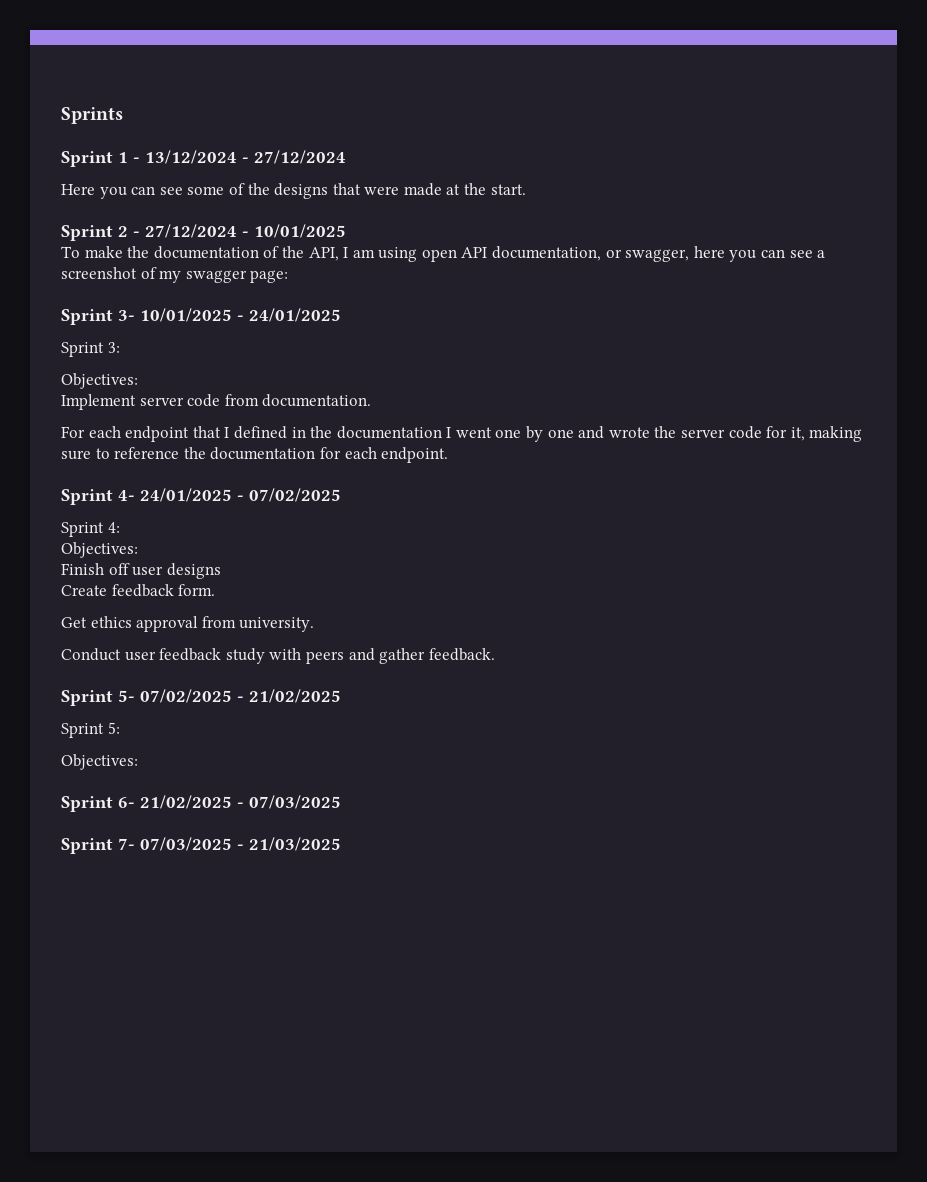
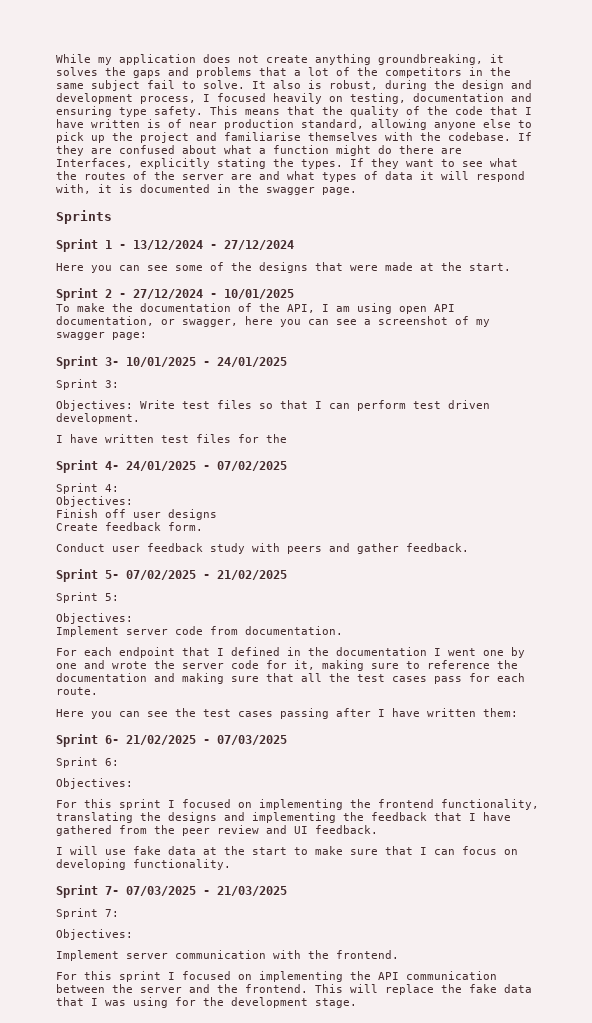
+ While my application does not create anything groundbreaking, it solves the gaps and problems that a lot of the competitors in the same subject fail to solve. It also is robust, during the design and development process, I focused heavily on testing, documentation and ensuring type safety. This means that the quality of the code that I have written is of near production standard, allowing anyone else to pick up the project and familiarise themselves with the codebase. If they are confused about what a function might do there are Interfaces, explicitly stating the types. If they want to see what the routes of the server are and what types of data it will respond with, it is documented in the swagger page.
+ Objectives: Write test files so that I can perform test driven development.
+ I have written test files for the
+ Sprint 4- 24/01/2025 - 07/02/2025
+ Sprint 4:
+ Objectives:
+ Finish off user designs
+ Create feedback form.
+ Conduct user feedback study with peers and gather feedback.
+ Sprint 5- 07/02/2025 - 21/02/2025
+ Sprint 5:
- For each endpoint that I defined in the documentation I went one by one and wrote the server code for it, making sure to reference the documentation for each endpoint.
- Sprint 4- 24/01/2025 - 07/02/2025
- Sprint 4:
- Objectives:
- Finish off user designs
- Create feedback form.
- Get ethics approval from university.
- Conduct user feedback study with peers and gather feedback.
- Sprint 5- 07/02/2025 - 21/02/2025
- Sprint 5:
- Objectives:
+ For each endpoint that I defined in the documentation I went one by one and wrote the server code for it, making sure to reference the documentation and making sure that all the test cases pass for each route.
+ Here you can see the test cases passing after I have written them:
+ Sprint 6:
+ Objectives:
+ For this sprint I focused on implementing the frontend functionality, translating the designs and implementing the feedback that I have gathered from the peer review and UI feedback.
+ I will use fake data at the start to make sure that I can focus on developing functionality.
+ Sprint 7:
+ Objectives:
+ Implement server communication with the frontend.
+ For this sprint I focused on implementing the API communication between the server and the frontend. This will replace the fake data that I was using for the development stage.

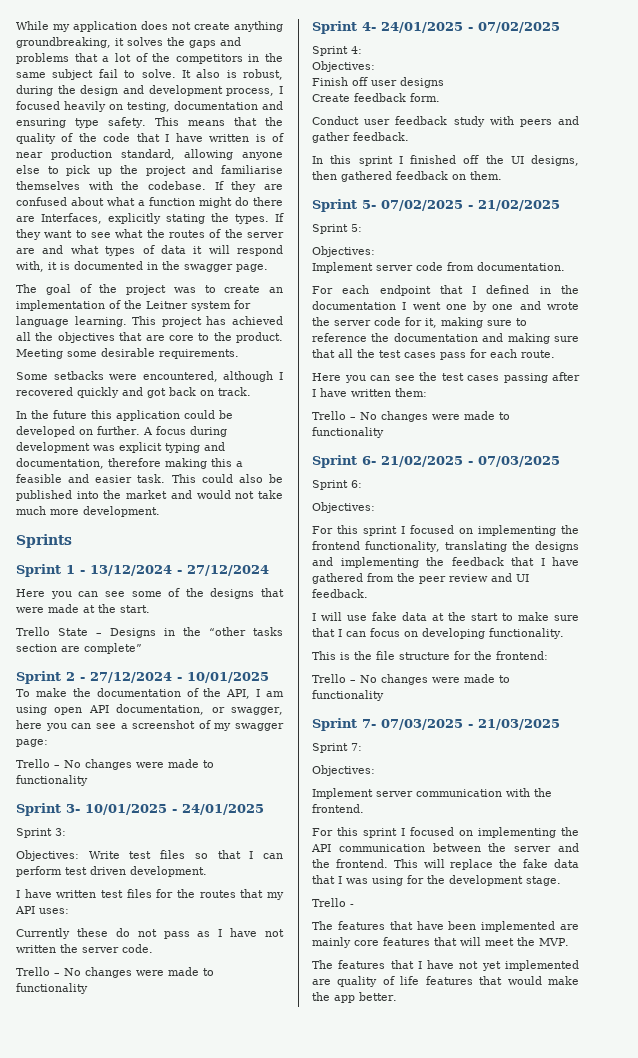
+ The goal of the project was to create an implementation of the Leitner system for language learning. This project has achieved all the objectives that are core to the product. Meeting some desirable requirements.
+ Some setbacks were encountered, although I recovered quickly and got back on track.
+ In the future this application could be developed on further. A focus during development was explicit typing and documentation, therefore making this a feasible and easier task. This could also be published into the market and would not take much more development.
+ Trello State – Designs in the “other tasks section are complete”
  To make the documentation of the API, I am using open API documentation, or swagger, here you can see a screenshot of my swagger page:
+ Trello – No changes were made to functionality
- I have written test files for the
+ I have written test files for the routes that my API uses:
+ Currently these do not pass as I have not written the server code.
+ Trello – No changes were made to functionality
+ In this sprint I finished off the UI designs, then gathered feedback on them.
  Here you can see the test cases passing after I have written them:
+ Trello – No changes were made to functionality
+ This is the file structure for the frontend:
+ Trello – No changes were made to functionality
  This will replace the fake data that I was using for the development stage.
+ Trello -
+ The features that have been implemented are mainly core features that will meet the MVP.
+ The features that I have not yet implemented are quality of life features that would make the app better.

